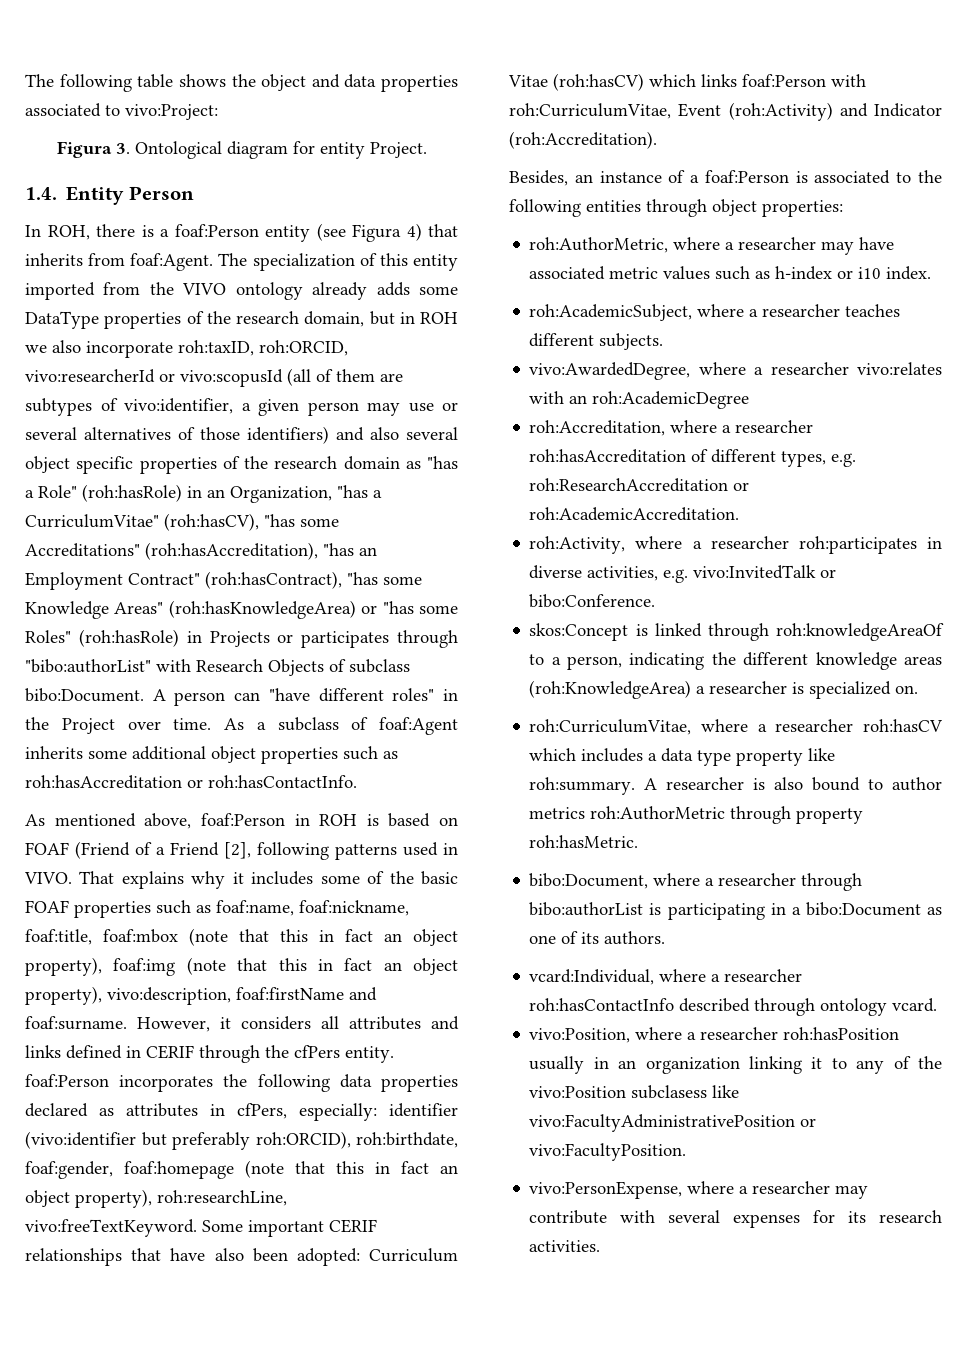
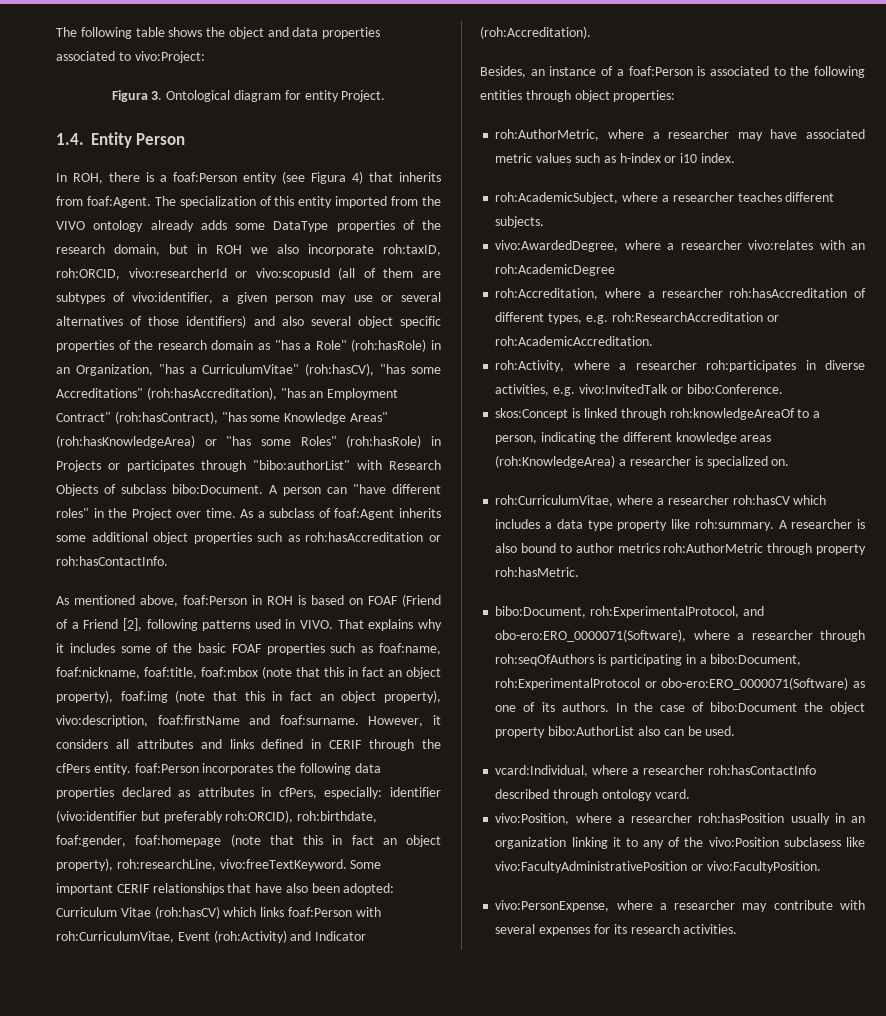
- bibo:Document, where a researcher through bibo:authorList is participating in a bibo:Document as one of its authors.
+ bibo:Document, roh:ExperimentalProtocol, and obo-ero:ERO_0000071(Software), where a researcher through roh:seqOfAuthors is participating in a bibo:Document, roh:ExperimentalProtocol or obo-ero:ERO_0000071(Software) as one of its authors. In the case of bibo:Document the object property bibo:AuthorList also can be used.

